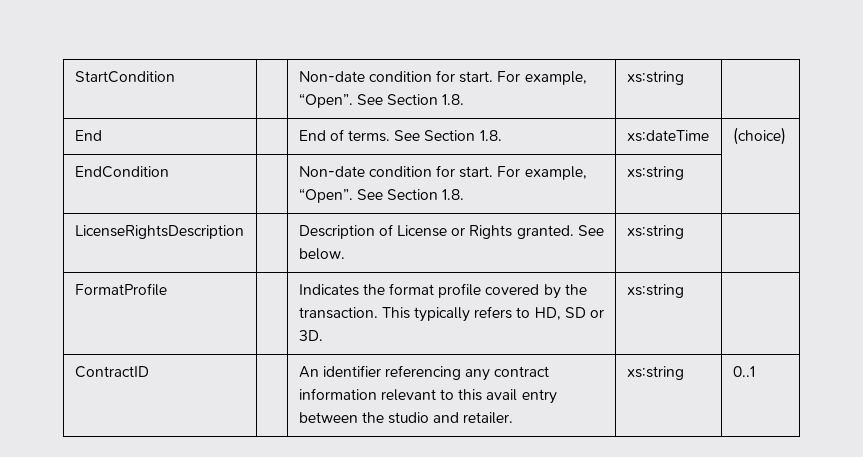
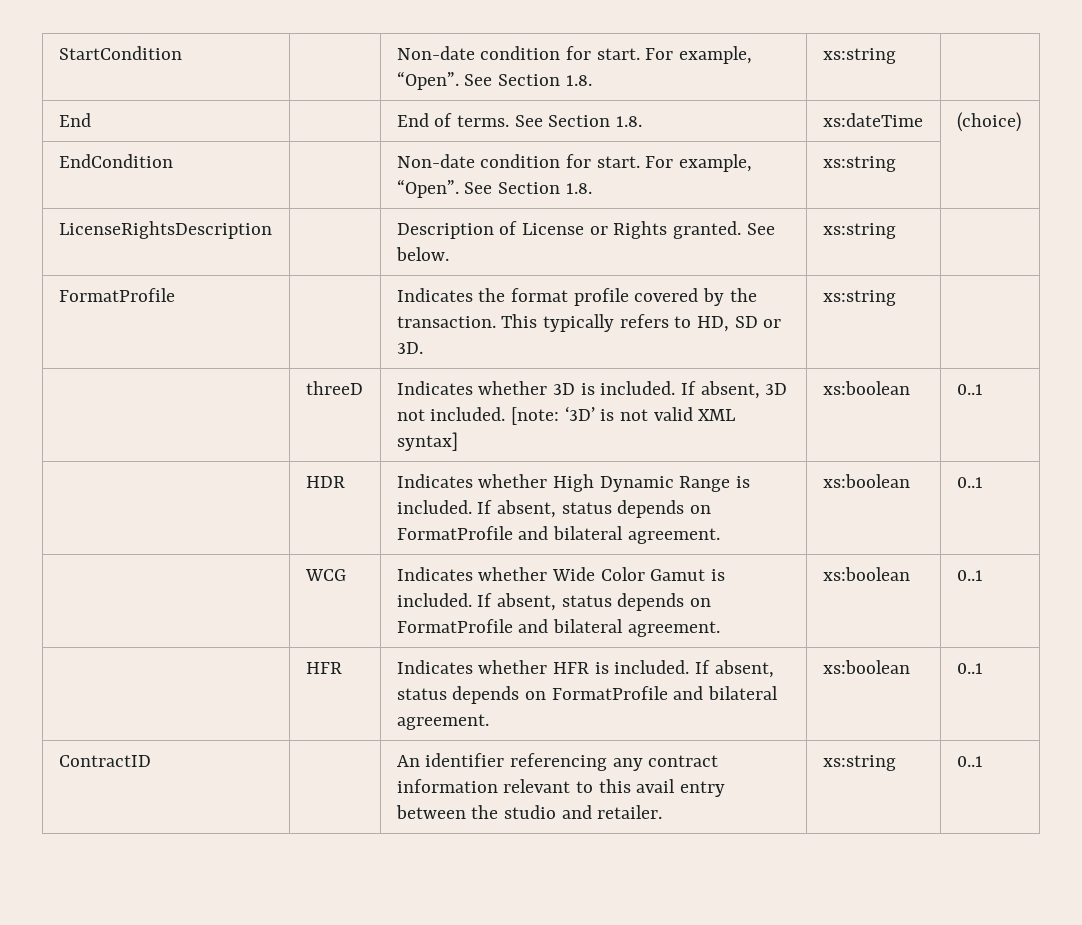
+ | threeD | Indicates whether 3D is included. If absent, 3D not included. [note: ‘3D’ is not valid XML syntax] | xs:boolean | 0..1
+ | HDR | Indicates whether High Dynamic Range is included. If absent, status depends on FormatProfile and bilateral agreement. | xs:boolean | 0..1
+ | WCG | Indicates whether Wide Color Gamut is included. If absent, status depends on FormatProfile and bilateral agreement. | xs:boolean | 0..1
+ | HFR | Indicates whether HFR is included. If absent, status depends on FormatProfile and bilateral agreement. | xs:boolean | 0..1

